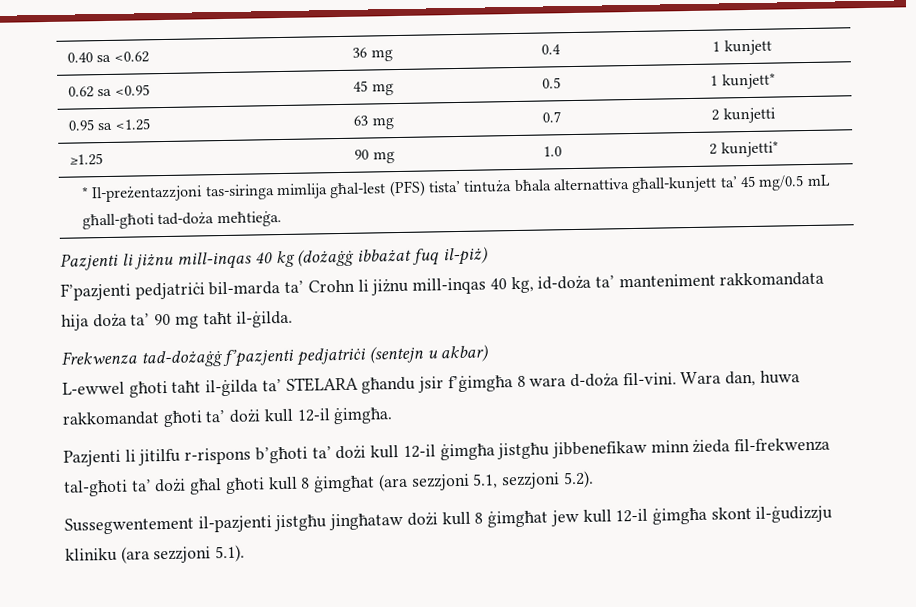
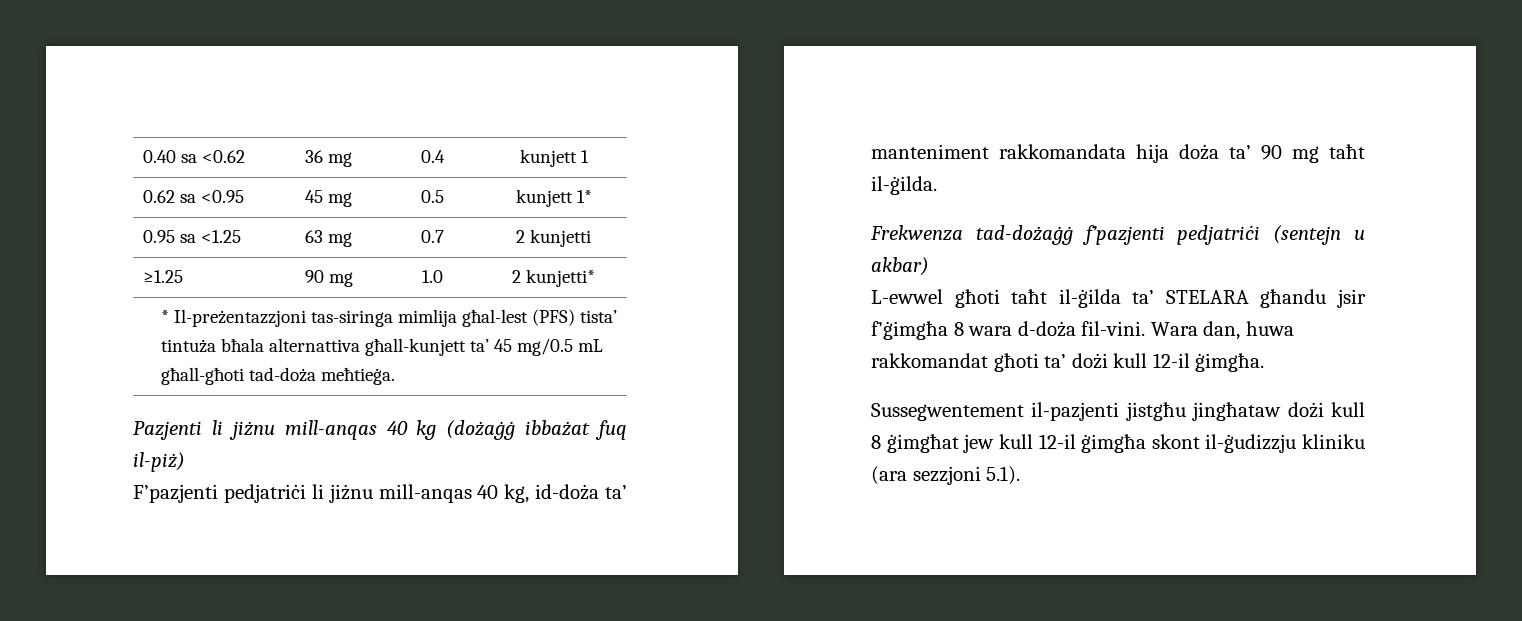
- 0.40 sa <0.62 | 36 mg | 0.4 | 1 kunjett
+ 0.40 sa <0.62 | 36 mg | 0.4 | kunjett 1
- 0.62 sa <0.95 | 45 mg | 0.5 | 1 kunjett*
+ 0.62 sa <0.95 | 45 mg | 0.5 | kunjett 1*
- Pazjenti li jiżnu mill-inqas 40 kg (dożaġġ ibbażat fuq il-piż)
+ Pazjenti li jiżnu mill-anqas 40 kg (dożaġġ ibbażat fuq il-piż)
- F’pazjenti pedjatriċi bil-marda ta’ Crohn li jiżnu mill-inqas 40 kg, id-doża ta’ manteniment rakkomandata hija doża ta’ 90 mg taħt il-ġilda.
+ F’pazjenti pedjatriċi li jiżnu mill-anqas 40 kg, id-doża ta’ manteniment rakkomandata hija doża ta’ 90 mg taħt il-ġilda.
- Pazjenti li jitilfu r-rispons b’għoti ta’ dożi kull 12-il ġimgħa jistgħu jibbenefikaw minn żieda fil-frekwenza tal-għoti ta’ dożi għal għoti kull 8 ġimgħat (ara sezzjoni 5.1, sezzjoni 5.2).

